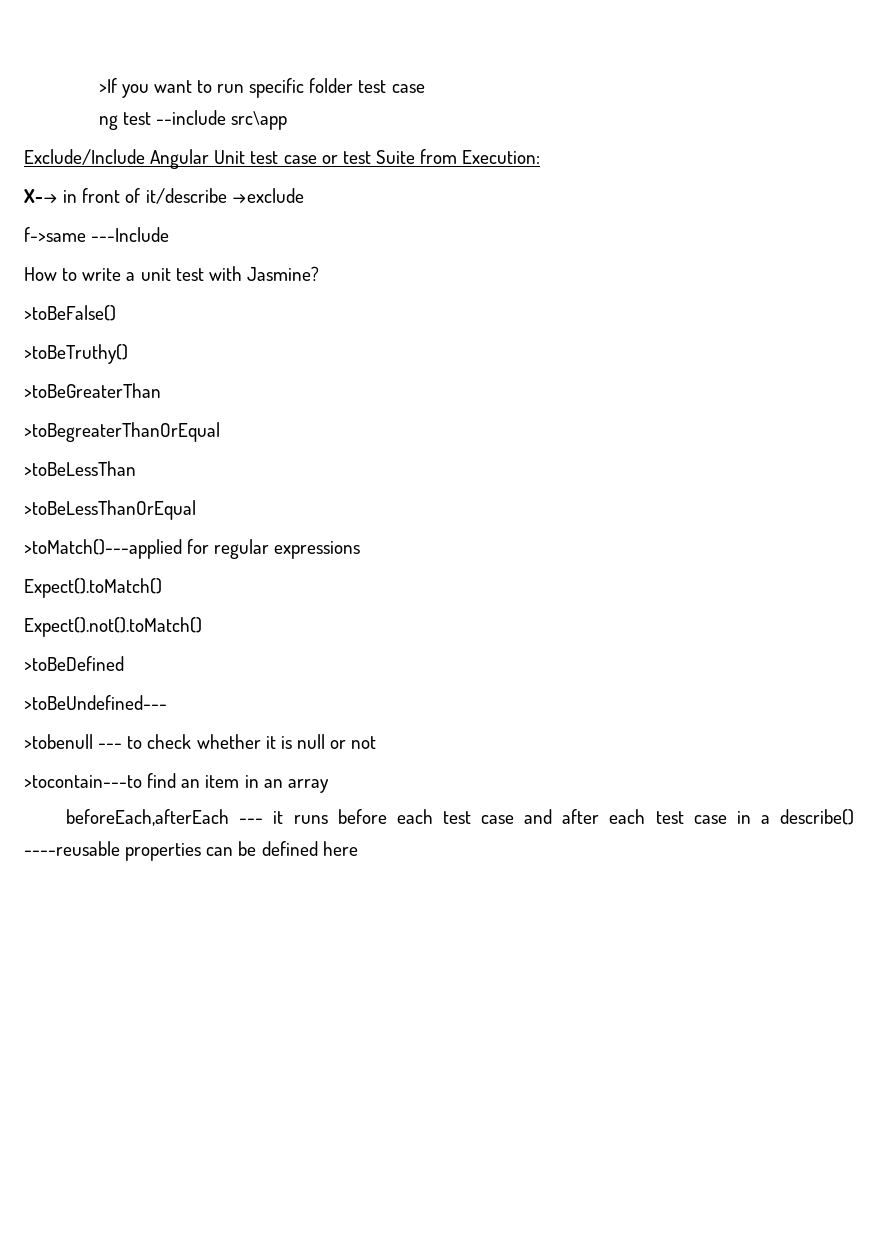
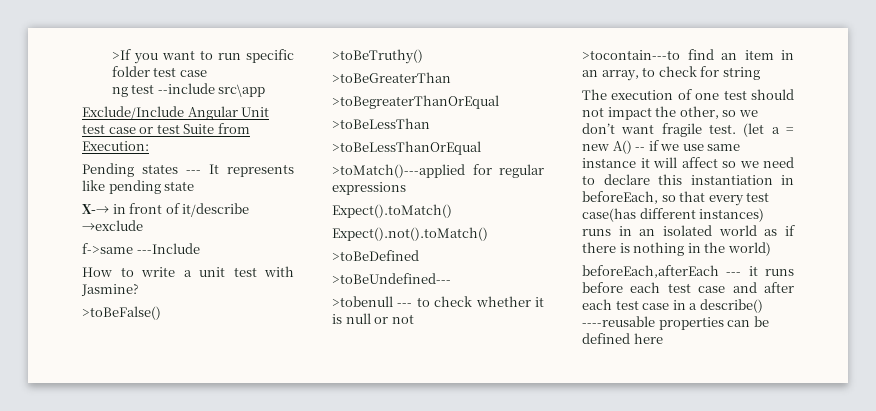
+ Pending states --- It represents like pending state
- >tocontain---to find an item in an array
+ >tocontain---to find an item in an array, to check for string
+ The execution of one test should not impact the other, so we don’t want fragile test. (let a = new A() -- if we use same instance it will affect so we need to declare this instantiation in beforeEach, so that every test case(has different instances) runs in an isolated world as if there is nothing in the world)

